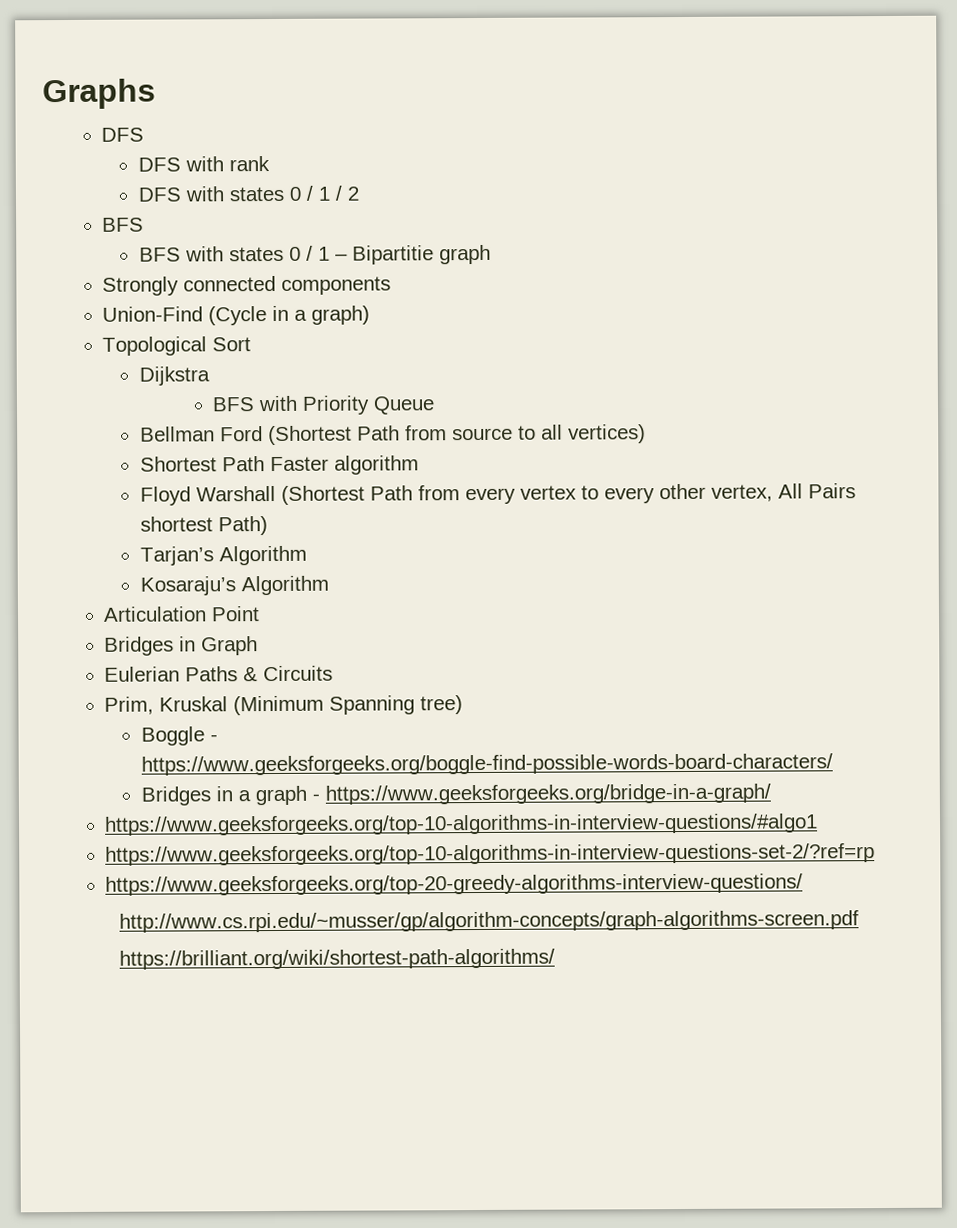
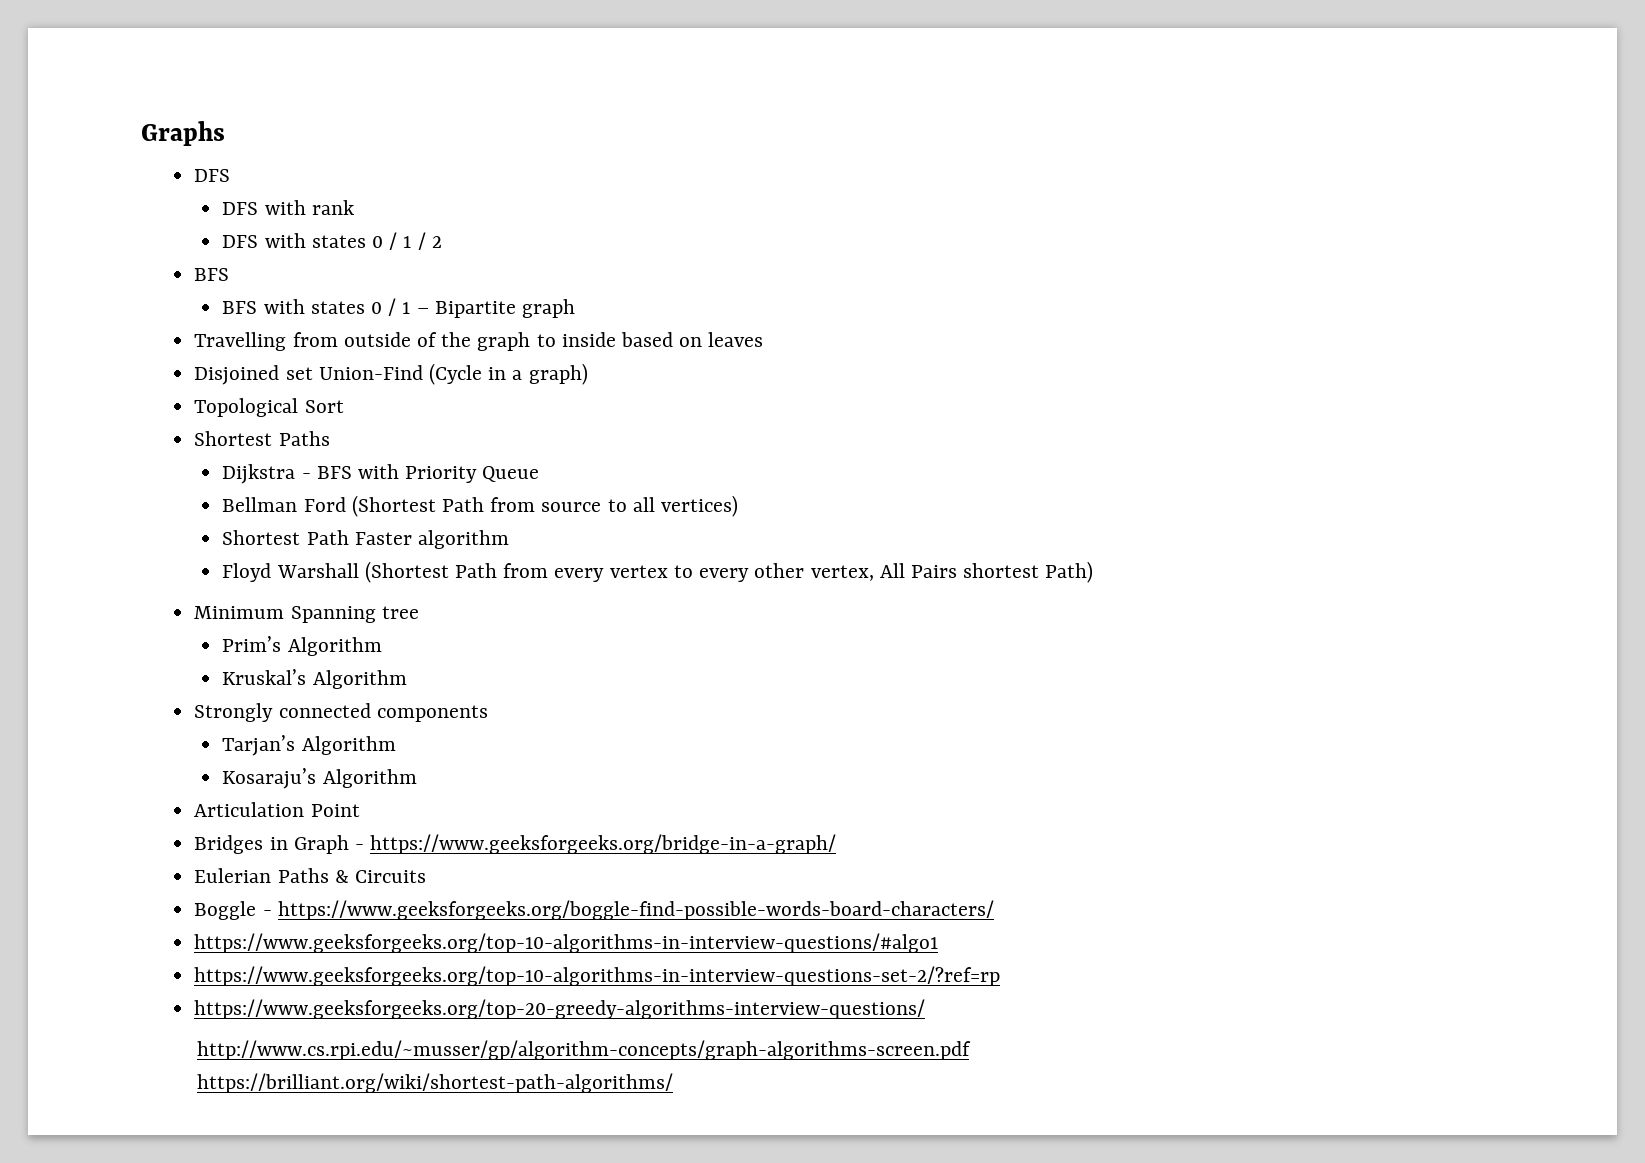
- BFS with states 0 / 1 – Bipartitie graph
+ BFS with states 0 / 1 – Bipartite graph
- Strongly connected components
- Union-Find (Cycle in a graph)
+ Travelling from outside of the graph to inside based on leaves
+ Disjoined set Union-Find (Cycle in a graph)
+ Shortest Paths
- Dijkstra
- BFS with Priority Queue
+ Dijkstra - BFS with Priority Queue
+ Minimum Spanning tree
+ Prim’s Algorithm
+ Kruskal’s Algorithm
+ Strongly connected components
- Bridges in Graph
+ Bridges in Graph - https://www.geeksforgeeks.org/bridge-in-a-graph/
- Prim, Kruskal (Minimum Spanning tree)
  Boggle - https://www.geeksforgeeks.org/boggle-find-possible-words-board-characters/
- Bridges in a graph - https://www.geeksforgeeks.org/bridge-in-a-graph/

